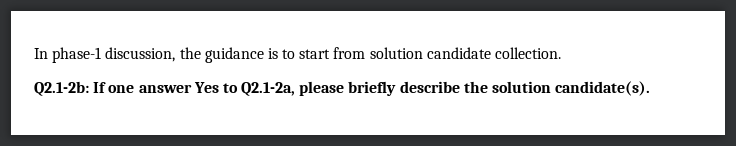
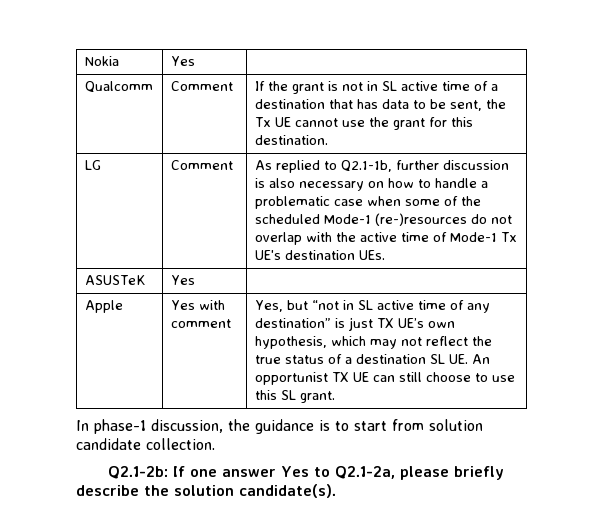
+ Nokia | Yes |
+ Qualcomm | Comment | If the grant is not in SL active time of a destination that has data to be sent, the Tx UE cannot use the grant for this destination.
+ LG | Comment | As replied to Q2.1-1b, further discussion is also necessary on how to handle a problematic case when some of the scheduled Mode-1 (re-)resources do not overlap with the active time of Mode-1 Tx UE's destination UEs.
+ ASUSTeK | Yes |
+ Apple | Yes with comment | Yes, but “not in SL active time of any destination” is just TX UE’s own hypothesis, which may not reflect the true status of a destination SL UE. An opportunist TX UE can still choose to use this SL grant.

